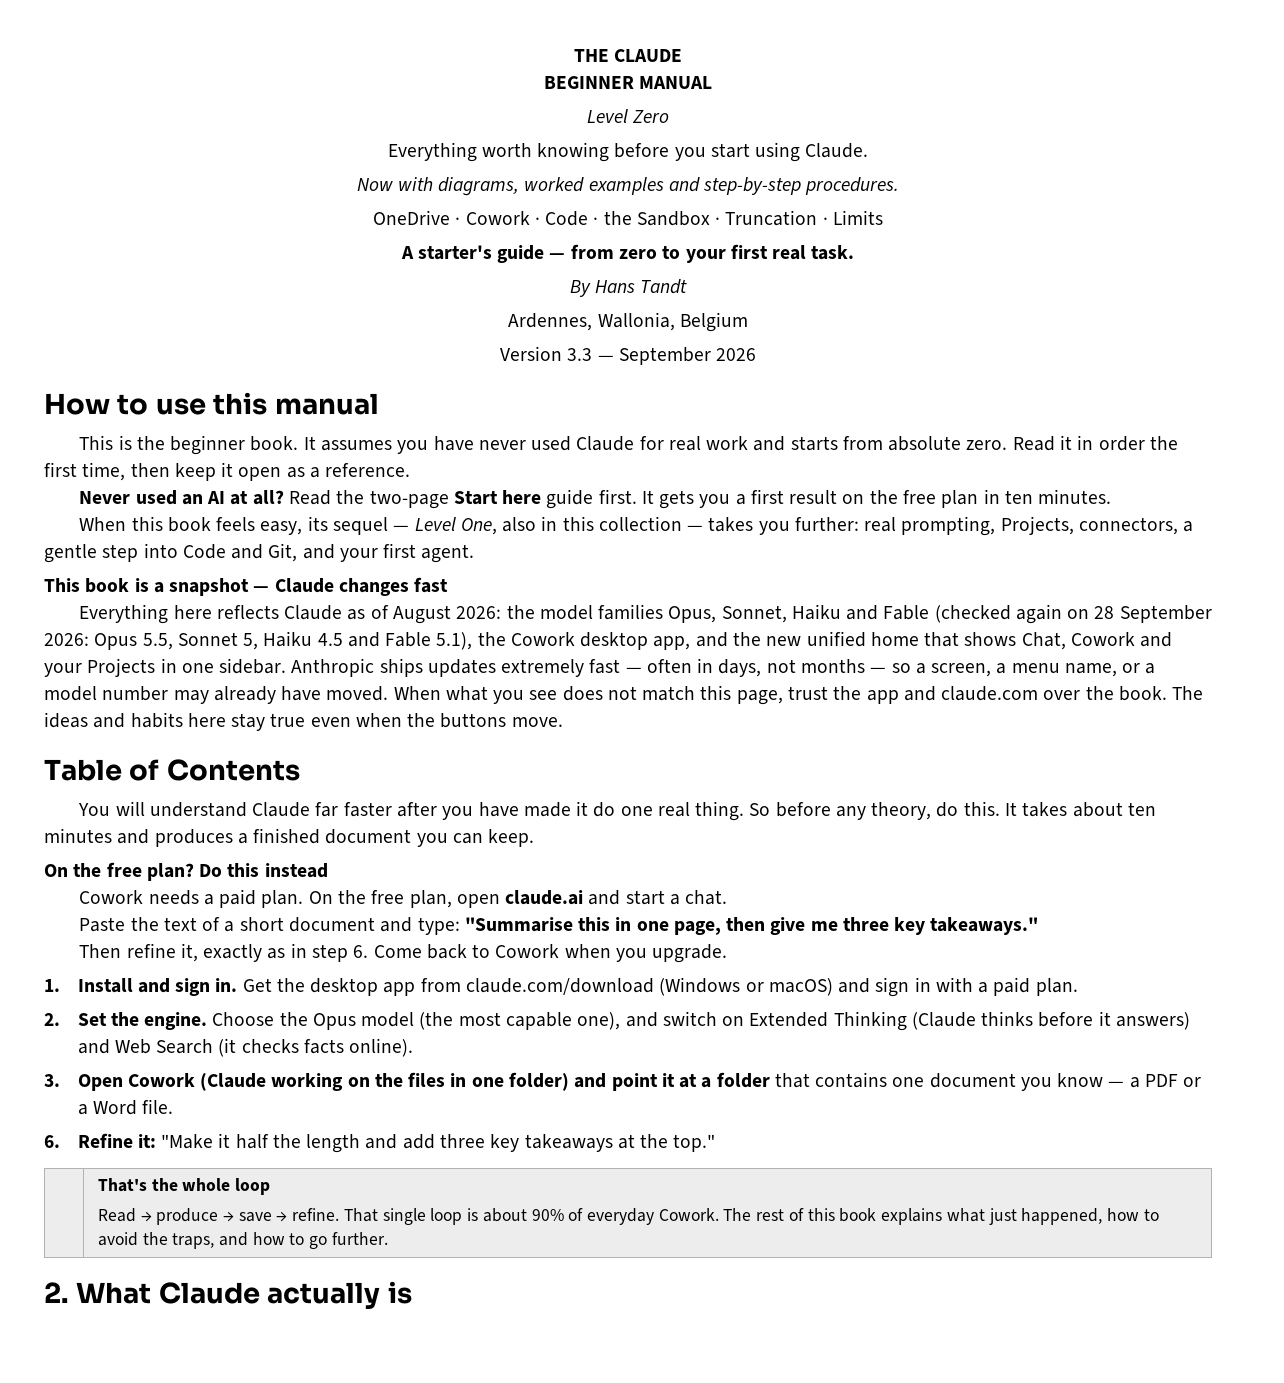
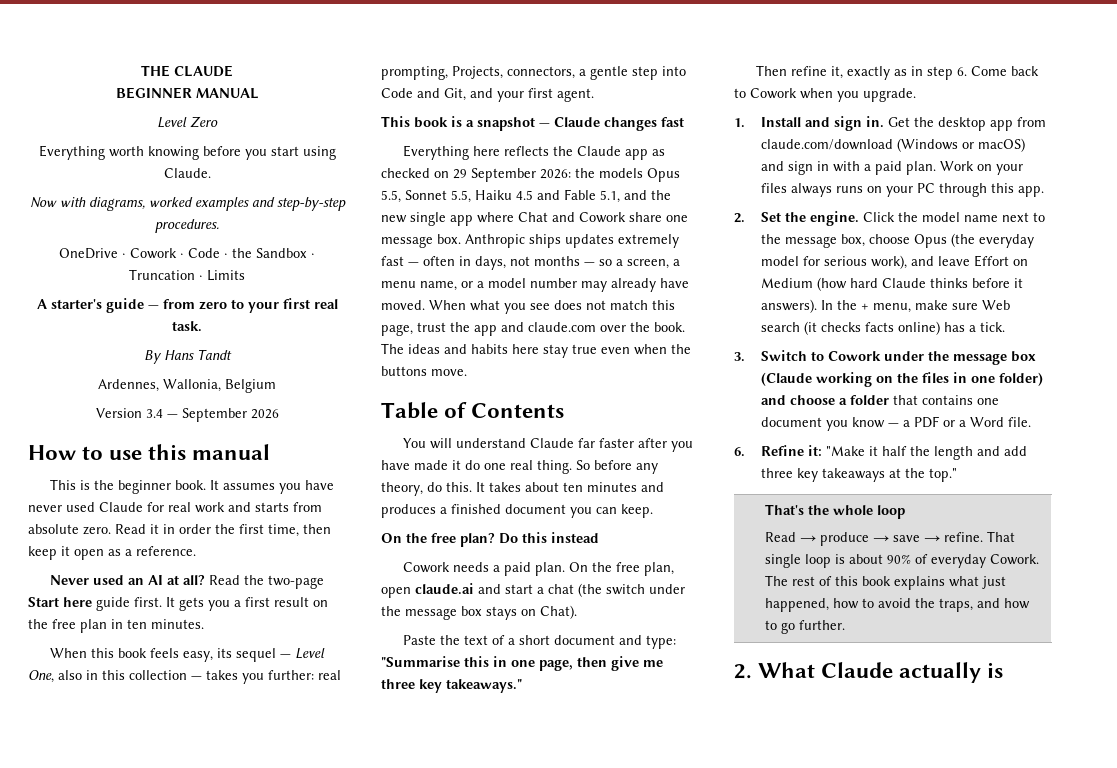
- Version 3.3 — September 2026
+ Version 3.4 — September 2026
- Everything here reflects Claude as of August 2026: the model families Opus, Sonnet, Haiku and Fable (checked again on 28 September 2026: Opus 5.5, Sonnet 5, Haiku 4.5 and Fable 5.1), the Cowork desktop app, and the new unified home that shows Chat, Cowork and your Projects in one sidebar.
+ Everything here reflects the Claude app as checked on 29 September 2026: the models Opus 5.5, Sonnet 5.5, Haiku 4.5 and Fable 5.1, and the new single app where Chat and Cowork share one message box.
- On the free plan, open claude.ai and start a chat.
+ On the free plan, open claude.ai and start a chat (the switch under the message box stays on Chat).
- Get the desktop app from claude.com/download (Windows or macOS) and sign in with a paid plan.
- 2. Set the engine. Choose the Opus model (the most capable one), and switch on Extended Thinking (Claude thinks before it answers) and Web Search (it checks facts online).
- 3. Open Cowork (Claude working on the files in one folder) and point it at a folder that contains one document you know — a PDF or a Word file.
+ Get the desktop app from claude.com/download (Windows or macOS) and sign in with a paid plan. Work on your files always runs on your PC through this app.
+ 2. Set the engine. Click the model name next to the message box, choose Opus (the everyday model for serious work), and leave Effort on Medium (how hard Claude thinks before it answers). In the + menu, make sure Web search (it checks facts online) has a tick.
+ 3. Switch to Cowork under the message box (Claude working on the files in one folder) and choose a folder that contains one document you know — a PDF or a Word file.

